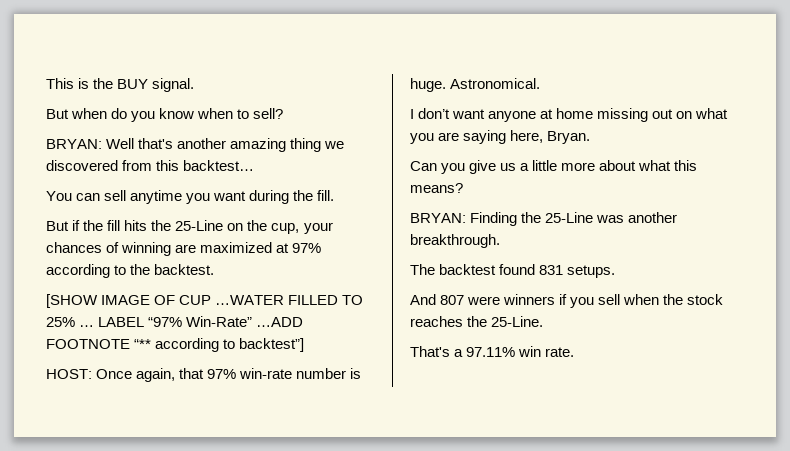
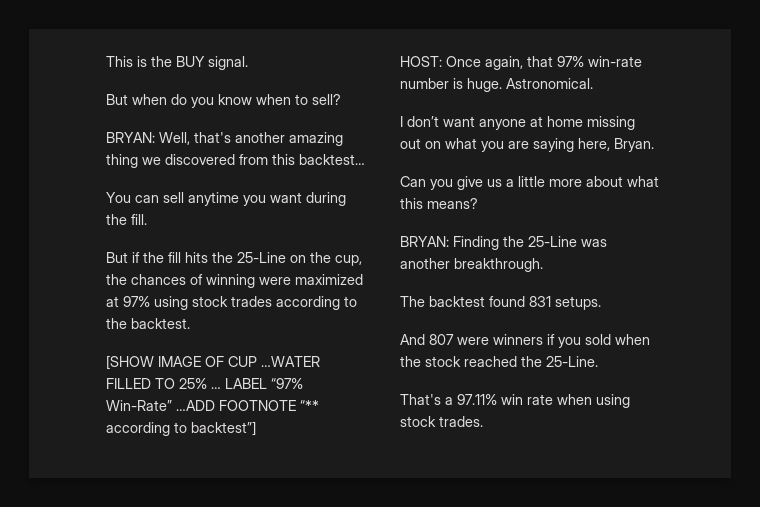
- BRYAN: Well that's another amazing thing we discovered from this backtest…
+ BRYAN: Well, that's another amazing thing we discovered from this backtest…
- But if the fill hits the 25-Line on the cup, your chances of winning are maximized at 97% according to the backtest.
+ But if the fill hits the 25-Line on the cup, the chances of winning were maximized at 97% using stock trades according to the backtest.
- And 807 were winners if you sell when the stock reaches the 25-Line.
+ And 807 were winners if you sold when the stock reached the 25-Line.
- That's a 97.11% win rate.
+ That's a 97.11% win rate when using stock trades.

